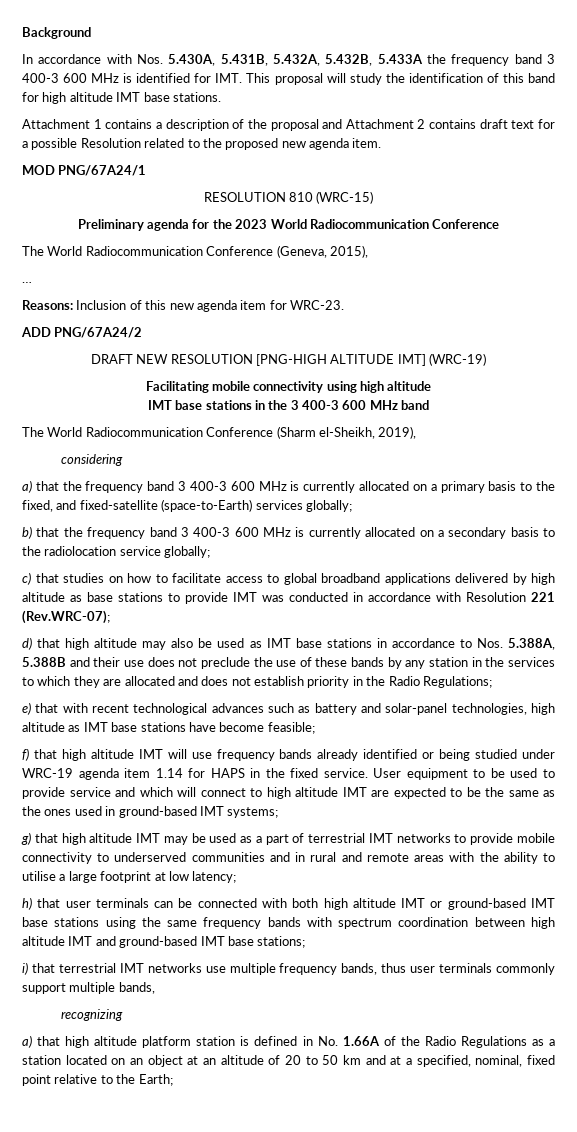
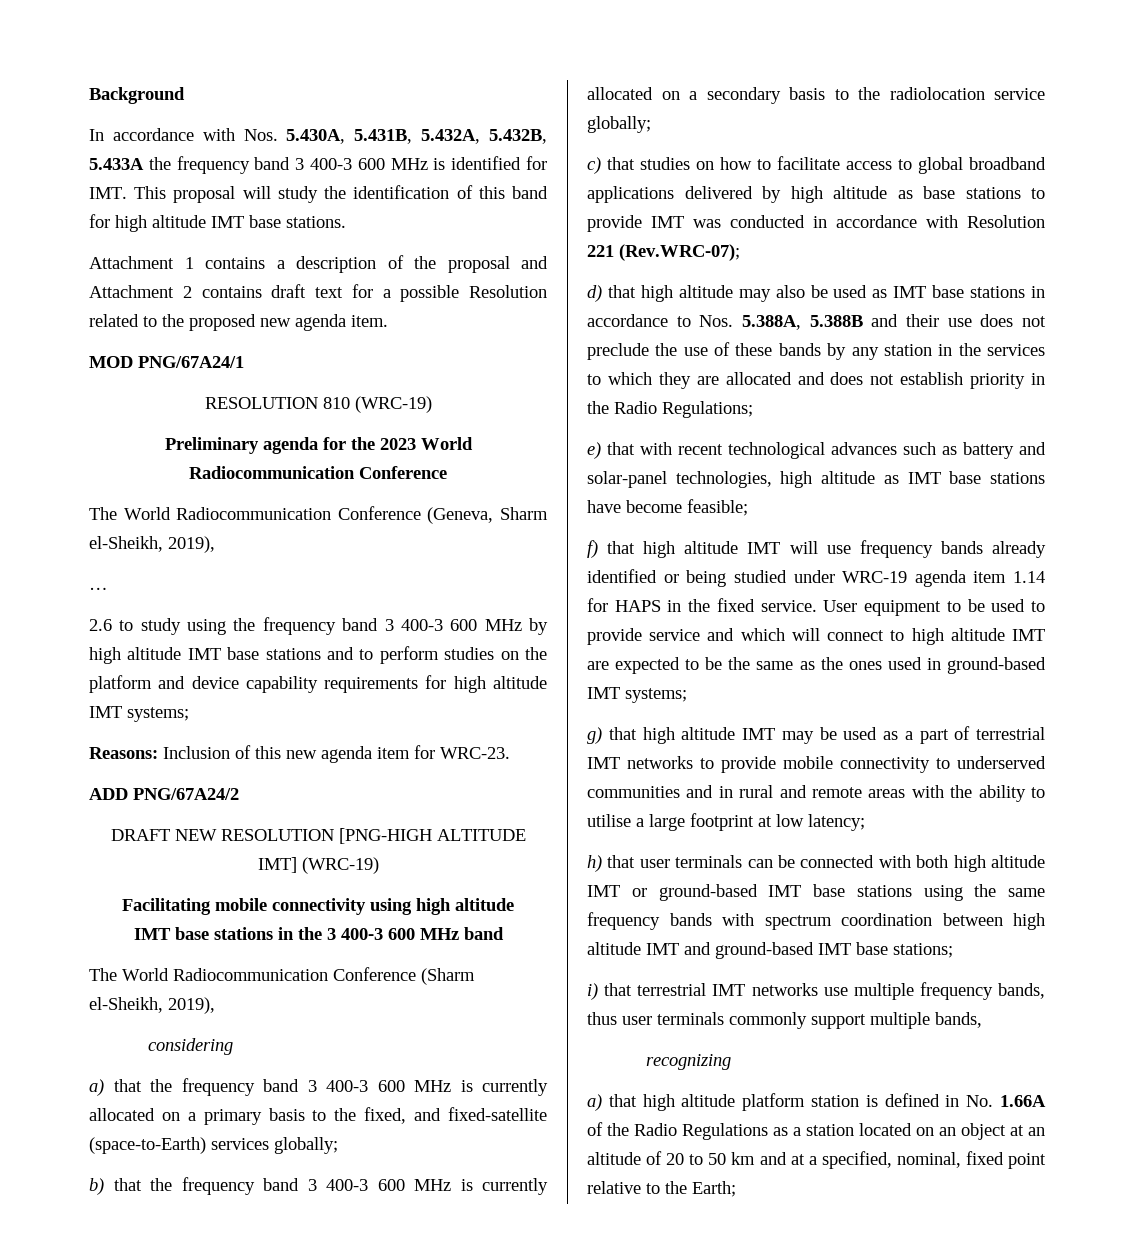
- RESOLUTION 810 (WRC-15)
+ RESOLUTION 810 (WRC-19)
- The World Radiocommunication Conference (Geneva, 2015),
+ The World Radiocommunication Conference (Geneva, Sharm el-Sheikh, 2019),
  …
+ 2.6 to study using the frequency band 3 400-3 600 MHz by high altitude IMT base stations and to perform studies on the platform and device capability requirements for high altitude IMT systems;

